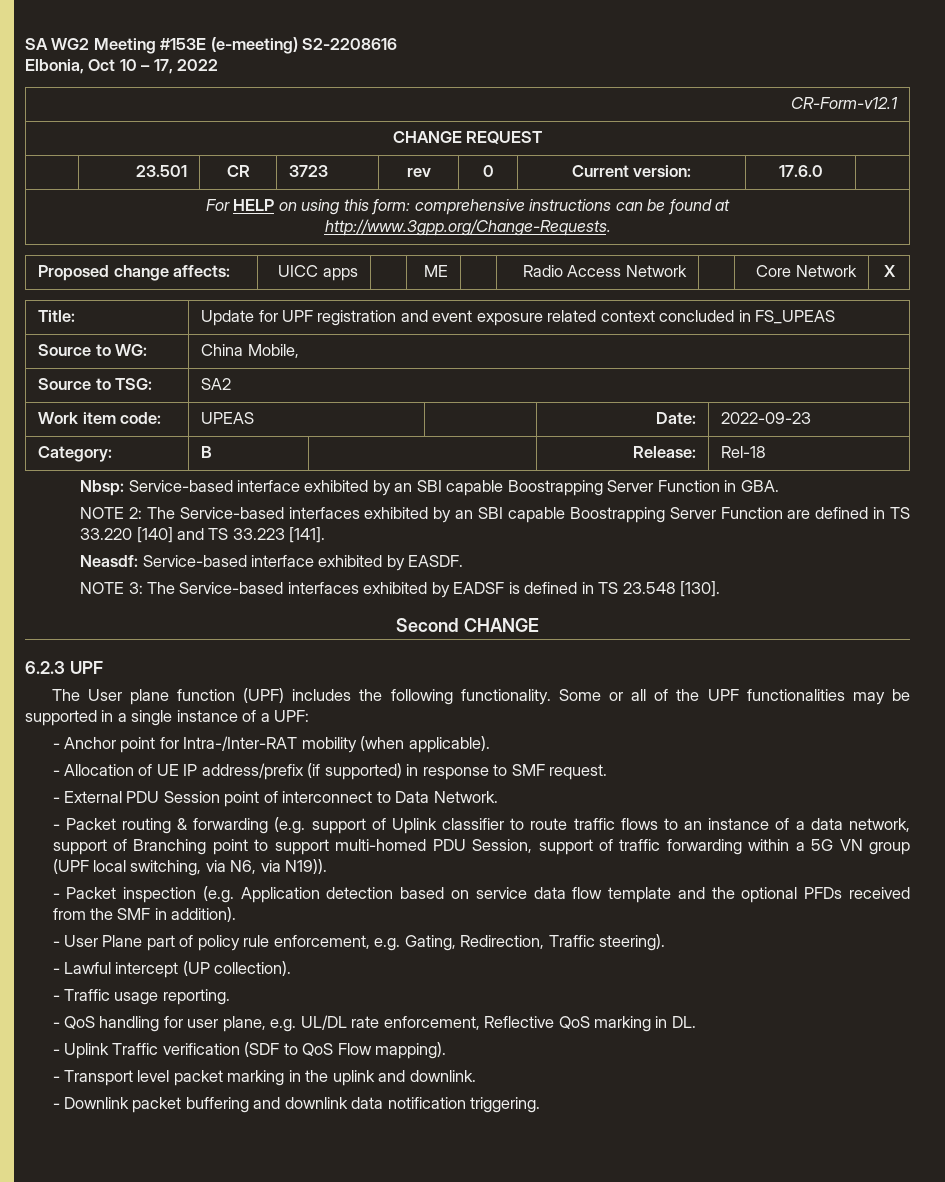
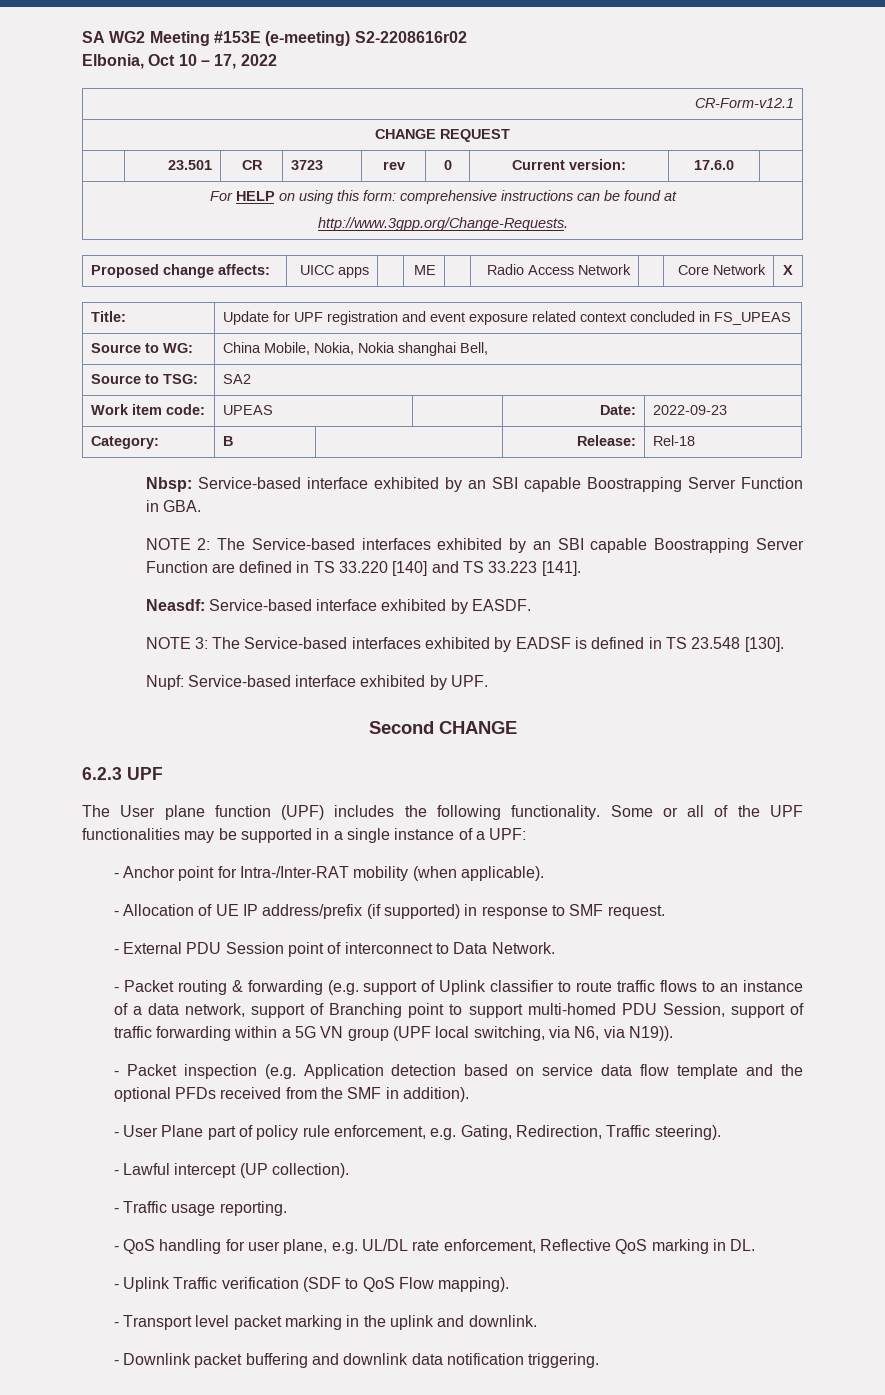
- SA WG2 Meeting #153E (e-meeting) S2-2208616
+ SA WG2 Meeting #153E (e-meeting) S2-2208616r02
- Source to WG: | China Mobile,
+ Source to WG: | China Mobile, Nokia, Nokia shanghai Bell,
+ Nupf: Service-based interface exhibited by UPF.

